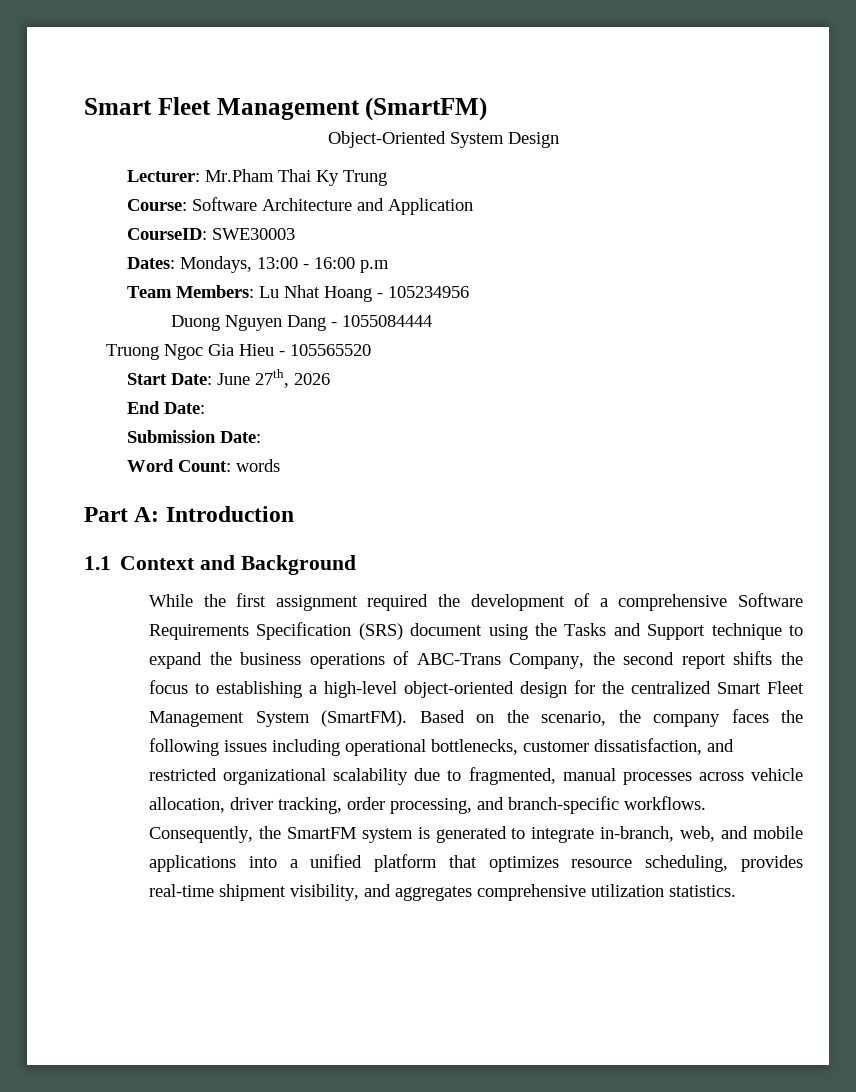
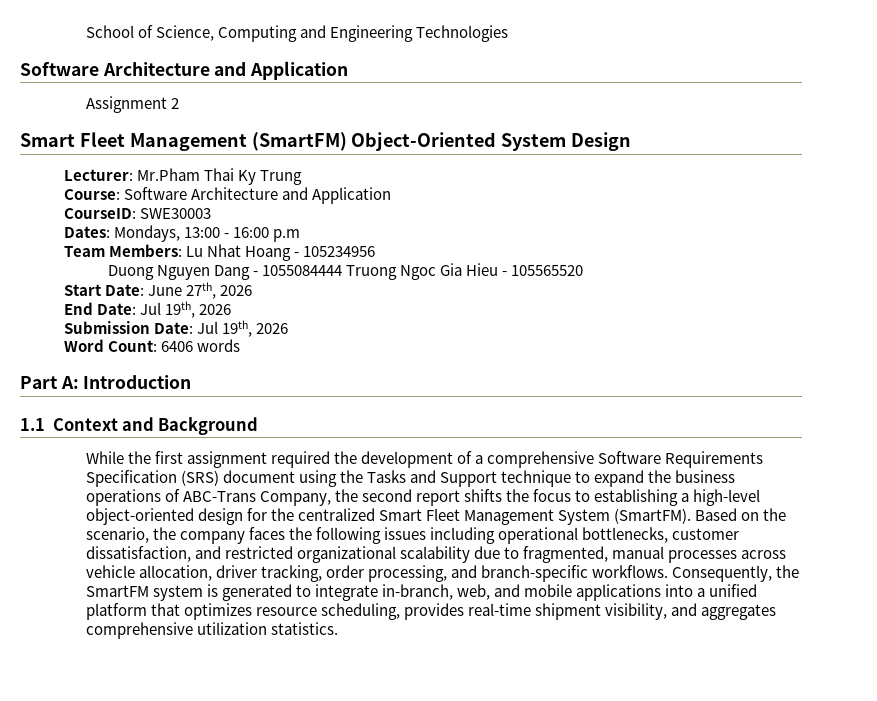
+ School of Science, Computing and Engineering Technologies
+ Software Architecture and Application
+ Assignment 2
- Smart Fleet Management (SmartFM)
- Object-Oriented System Design
+ Smart Fleet Management (SmartFM) Object-Oriented System Design
- Duong Nguyen Dang - 1055084444
- Truong Ngoc Gia Hieu - 105565520
+ Duong Nguyen Dang - 1055084444 Truong Ngoc Gia Hieu - 105565520
- End Date:
+ End Date: Jul 19th, 2026
- Submission Date:
+ Submission Date: Jul 19th, 2026
- Word Count: words
+ Word Count: 6406 words

